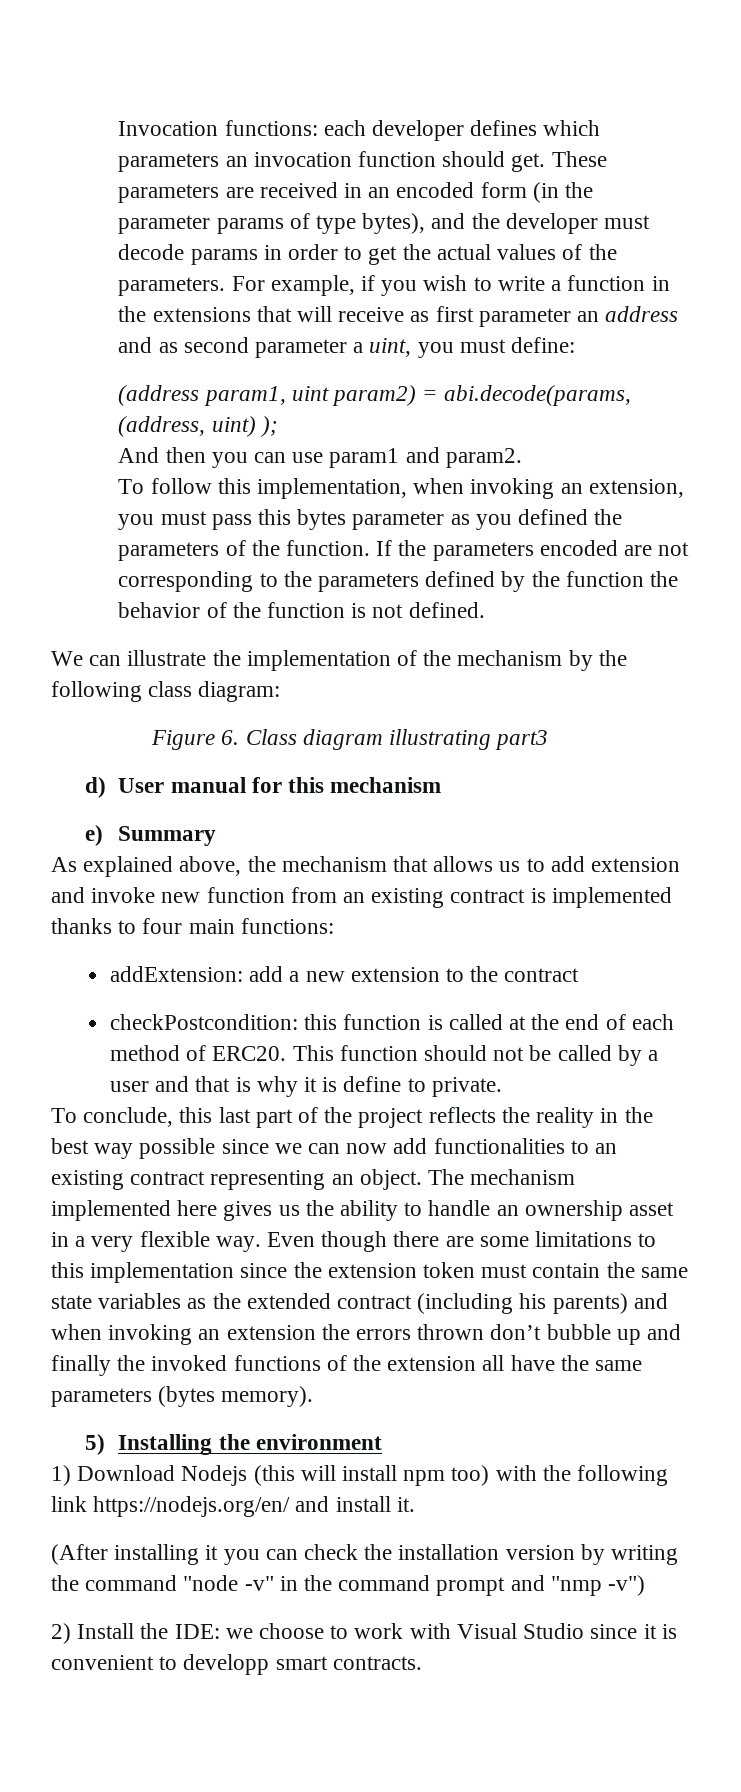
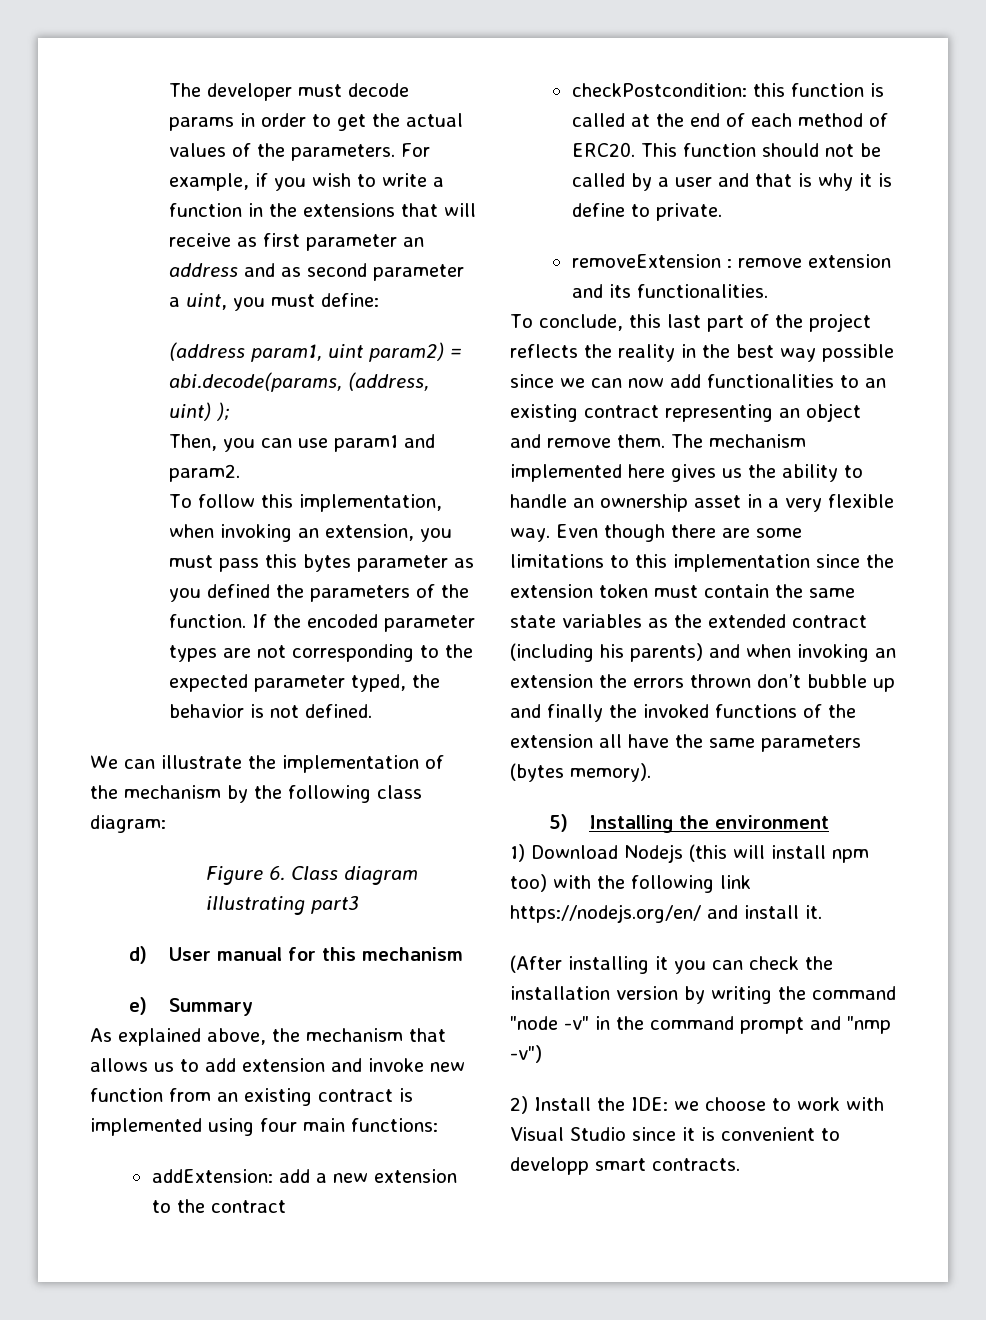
- Invocation functions: each developer defines which parameters an invocation function should get. These parameters are received in an encoded form (in the parameter params of type bytes), and the developer must decode params in order to get the actual values of the parameters.
+ The developer must decode params in order to get the actual values of the parameters.
- And then you can use param1 and param2.
+ Then, you can use param1 and param2.
- If the parameters encoded are not corresponding to the parameters defined by the function the behavior of the function is not defined.
+ If the encoded parameter types are not corresponding to the expected parameter typed, the behavior is not defined.
- As explained above, the mechanism that allows us to add extension and invoke new function from an existing contract is implemented thanks to four main functions:
+ As explained above, the mechanism that allows us to add extension and invoke new function from an existing contract is implemented using four main functions:
+ removeExtension : remove extension and its functionalities.
- To conclude, this last part of the project reflects the reality in the best way possible since we can now add functionalities to an existing contract representing an object.
+ To conclude, this last part of the project reflects the reality in the best way possible since we can now add functionalities to an existing contract representing an object and remove them.

